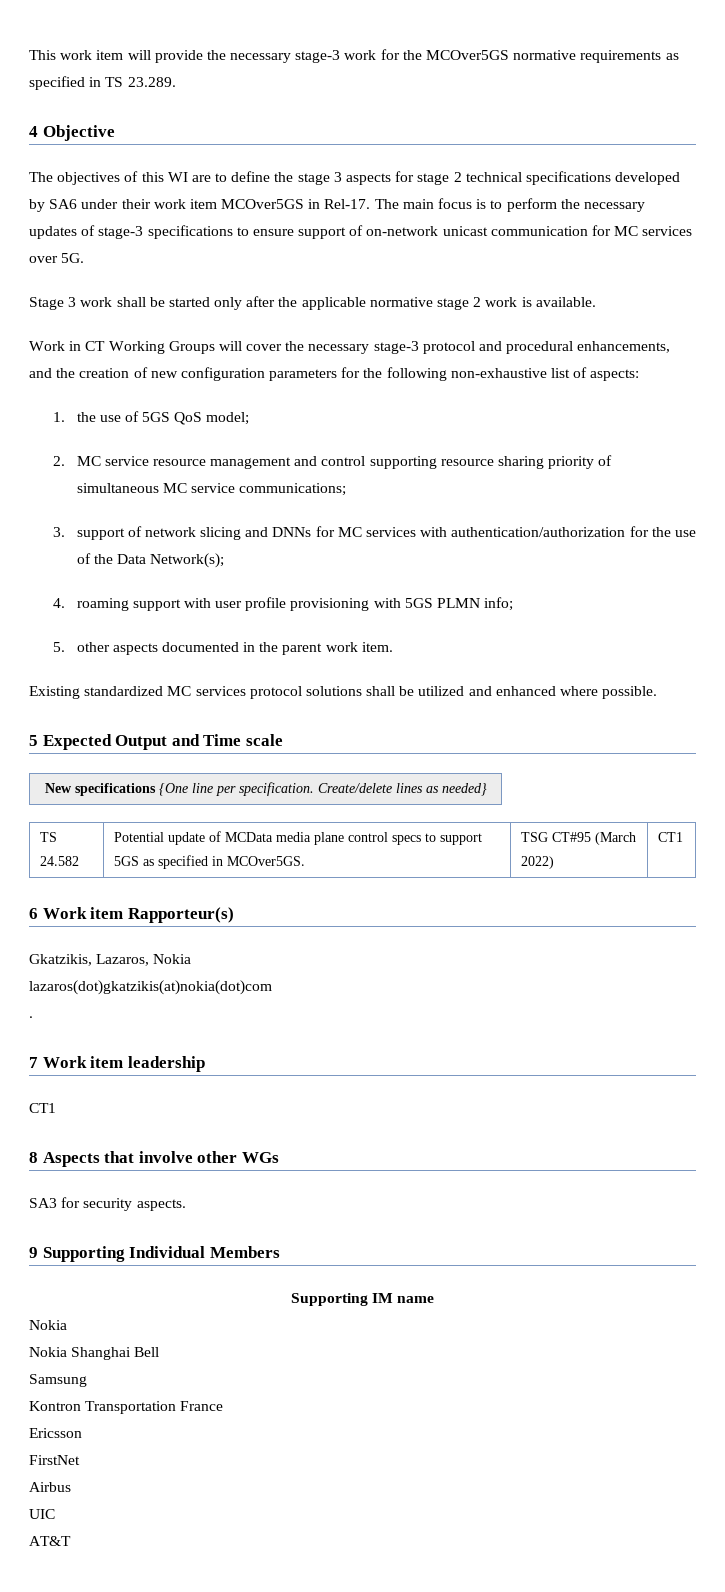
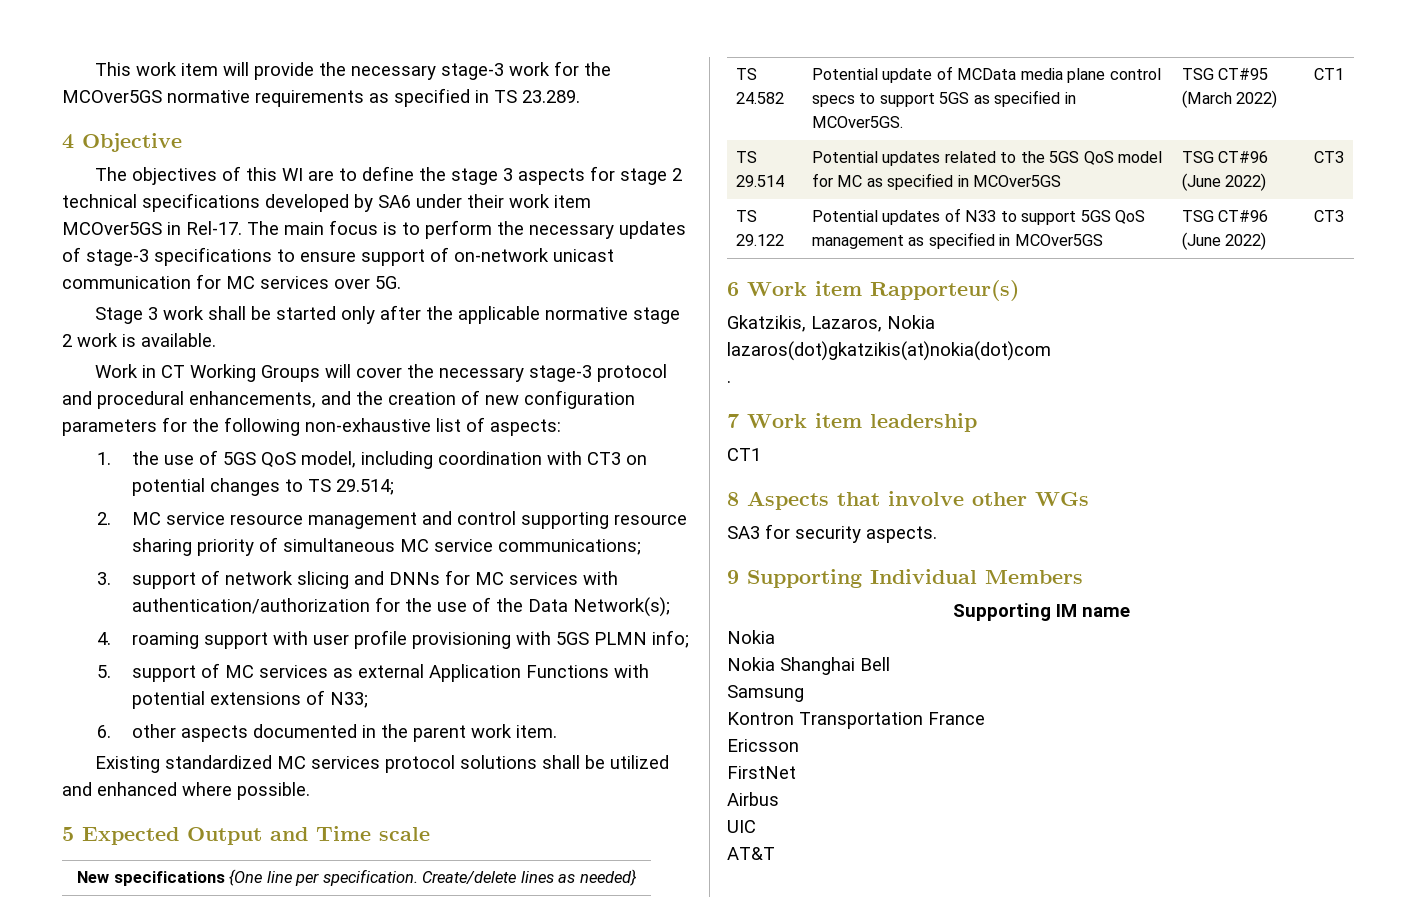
- 1. the use of 5GS QoS model;
+ 1. the use of 5GS QoS model, including coordination with CT3 on potential changes to TS 29.514;
- 5. other aspects documented in the parent work item.
+ 5. support of MC services as external Application Functions with potential extensions of N33;
+ 6. other aspects documented in the parent work item.
+ TS 29.514 | Potential updates related to the 5GS QoS model for MC as specified in MCOver5GS | TSG CT#96 (June 2022) | CT3
+ TS 29.122 | Potential updates of N33 to support 5GS QoS management as specified in MCOver5GS | TSG CT#96 (June 2022) | CT3

